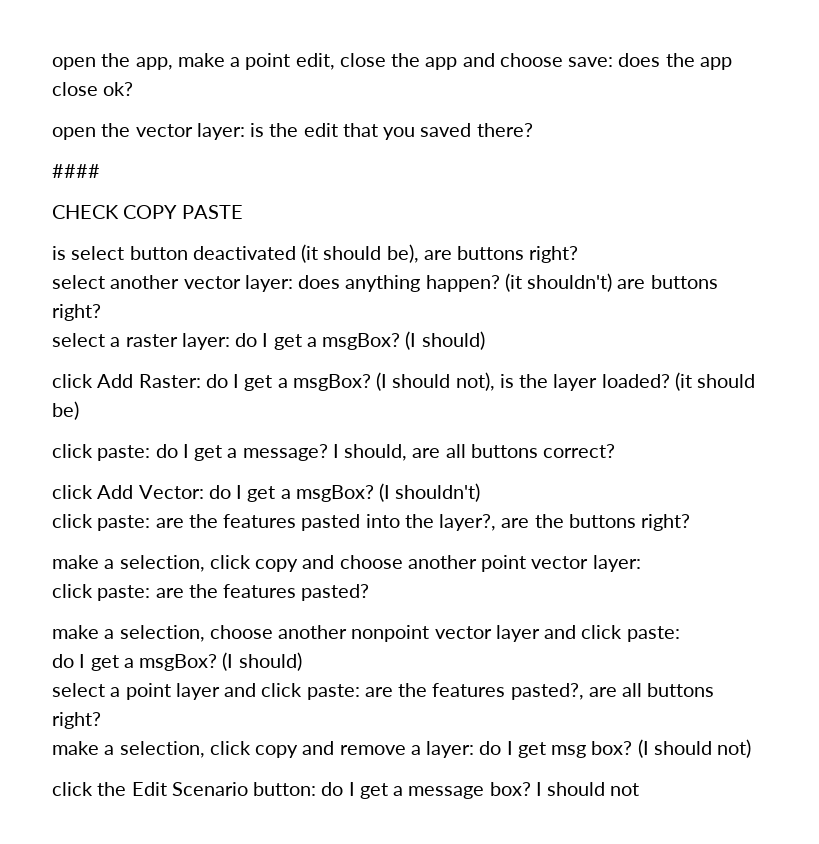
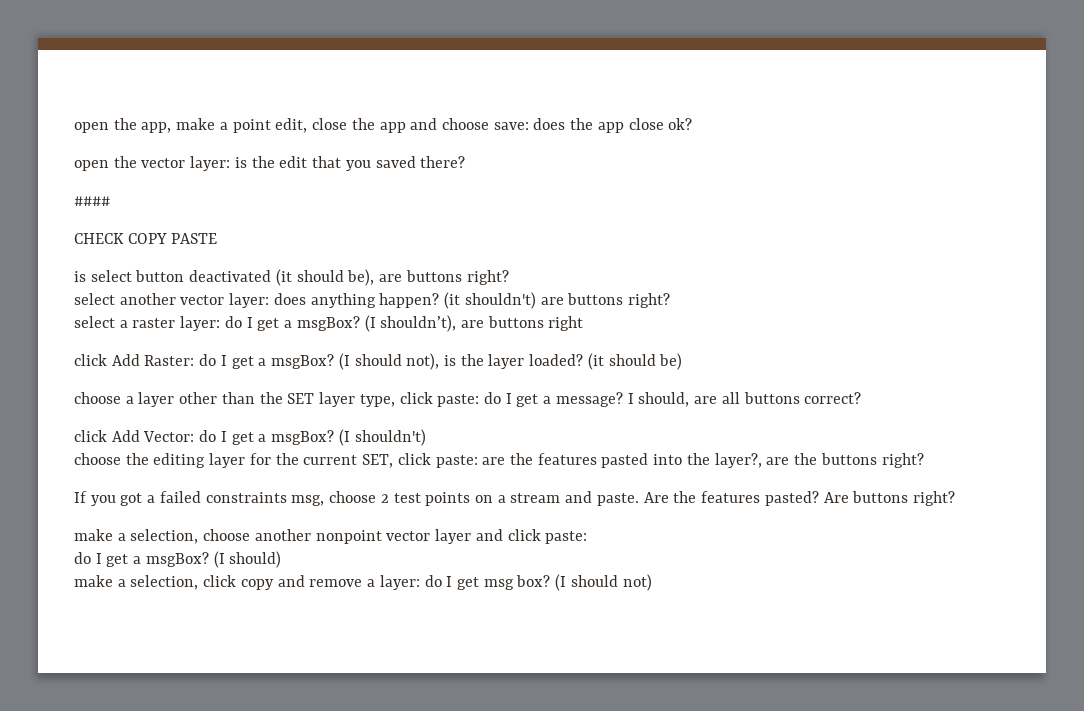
- select a raster layer: do I get a msgBox? (I should)
+ select a raster layer: do I get a msgBox? (I shouldn’t), are buttons right
- click paste: do I get a message?
+ choose a layer other than the SET layer type, click paste: do I get a message?
- click paste: are the features pasted into the layer?, are the buttons right?
+ choose the editing layer for the current SET, click paste: are the features pasted into the layer?, are the buttons right?
- make a selection, click copy and choose another point vector layer:
- click paste: are the features pasted?
+ If you got a failed constraints msg, choose 2 test points on a stream and paste. Are the features pasted? Are buttons right?
- select a point layer and click paste: are the features pasted?, are all buttons right?
- click the Edit Scenario button: do I get a message box? I should not

